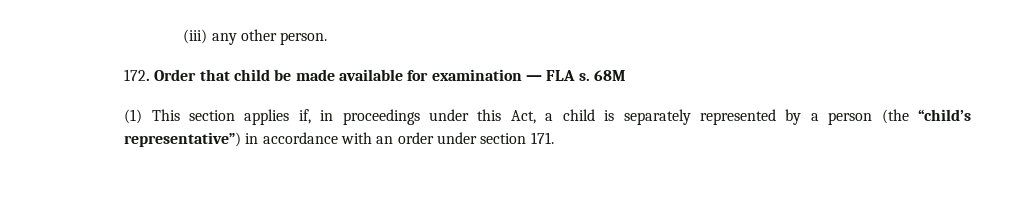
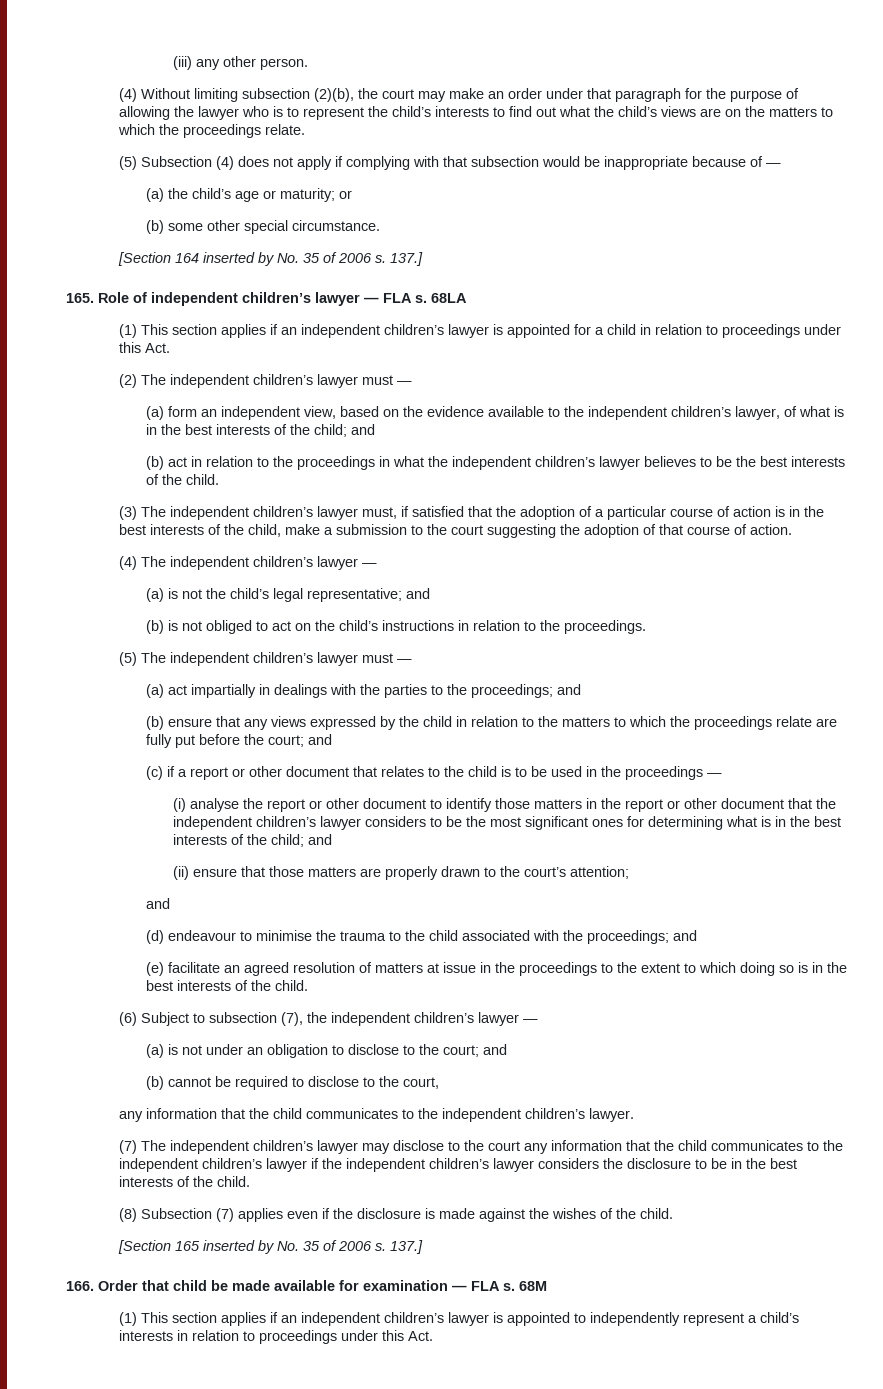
- 172. Order that child be made available for examination — FLA s.
+ (4) Without limiting subsection (2)(b), the court may make an order under that paragraph for the purpose of allowing the lawyer who is to represent the child’s interests to find out what the child’s views are on the matters to which the proceedings relate.
+ (5) Subsection (4) does not apply if complying with that subsection would be inappropriate because of —
+ (a) the child’s age or maturity; or
+ (b) some other special circumstance.
+ [Section 164 inserted by No. 35 of 2006 s. 137.]
+ 165. Role of independent children’s lawyer — FLA s. 68LA
+ (1) This section applies if an independent children’s lawyer is appointed for a child in relation to proceedings under this Act.
+ (2) The independent children’s lawyer must —
+ (a) form an independent view, based on the evidence available to the independent children’s lawyer, of what is in the best interests of the child; and
+ (b) act in relation to the proceedings in what the independent children’s lawyer believes to be the best interests of the child.
+ (3) The independent children’s lawyer must, if satisfied that the adoption of a particular course of action is in the best interests of the child, make a submission to the court suggesting the adoption of that course of action.
+ (4) The independent children’s lawyer —
+ (a) is not the child’s legal representative; and
+ (b) is not obliged to act on the child’s instructions in relation to the proceedings.
+ (5) The independent children’s lawyer must —
+ (a) act impartially in dealings with the parties to the proceedings; and
+ (b) ensure that any views expressed by the child in relation to the matters to which the proceedings relate are fully put before the court; and
+ (c) if a report or other document that relates to the child is to be used in the proceedings —
+ (i) analyse the report or other document to identify those matters in the report or other document that the independent children’s lawyer considers to be the most significant ones for determining what is in the best interests of the child; and
+ (ii) ensure that those matters are properly drawn to the court’s attention;
+ and
+ (d) endeavour to minimise the trauma to the child associated with the proceedings; and
+ (e) facilitate an agreed resolution of matters at issue in the proceedings to the extent to which doing so is in the best interests of the child.
+ (6) Subject to subsection (7), the independent children’s lawyer —
+ (a) is not under an obligation to disclose to the court; and
+ (b) cannot be required to disclose to the court,
+ any information that the child communicates to the independent children’s lawyer.
+ (7) The independent children’s lawyer may disclose to the court any information that the child communicates to the independent children’s lawyer if the independent children’s lawyer considers the disclosure to be in the best interests of the child.
+ (8) Subsection (7) applies even if the disclosure is made against the wishes of the child.
+ [Section 165 inserted by No. 35 of 2006 s. 137.]
+ 166. Order that child be made available for examination — FLA s.
- (1) This section applies if, in proceedings under this Act, a child is separately represented by a person (the “child’s representative”) in accordance with an order under section 171.
+ (1) This section applies if an independent children’s lawyer is appointed to independently represent a child’s interests in relation to proceedings under this Act.

